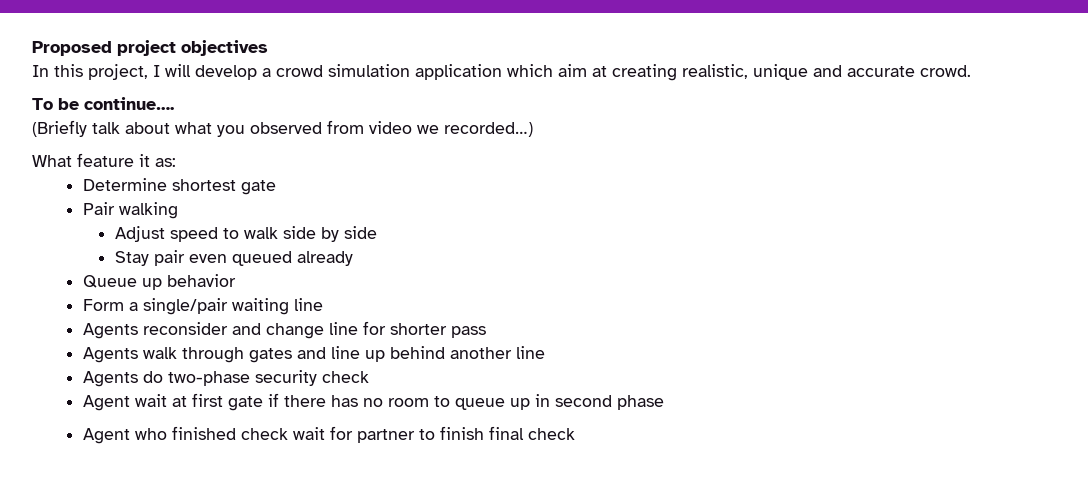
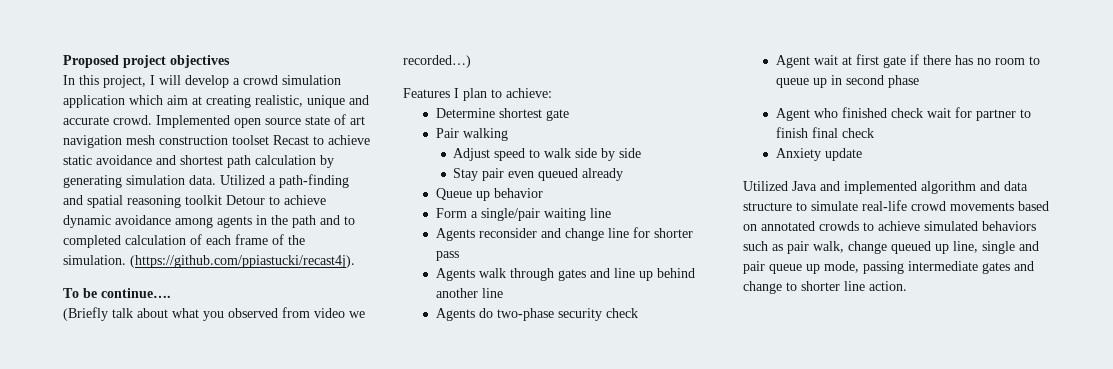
+ Implemented open source state of art navigation mesh construction toolset Recast to achieve static avoidance and shortest path calculation by generating simulation data. Utilized a path-finding and spatial reasoning toolkit Detour to achieve dynamic avoidance among agents in the path and to completed calculation of each frame of the simulation. (https://github.com/ppiastucki/recast4j).
- What feature it as:
+ Features I plan to achieve:
+ Anxiety update
+ Utilized Java and implemented algorithm and data structure to simulate real-life crowd movements based on annotated crowds to achieve simulated behaviors such as pair walk, change queued up line, single and pair queue up mode, passing intermediate gates and change to shorter line action.

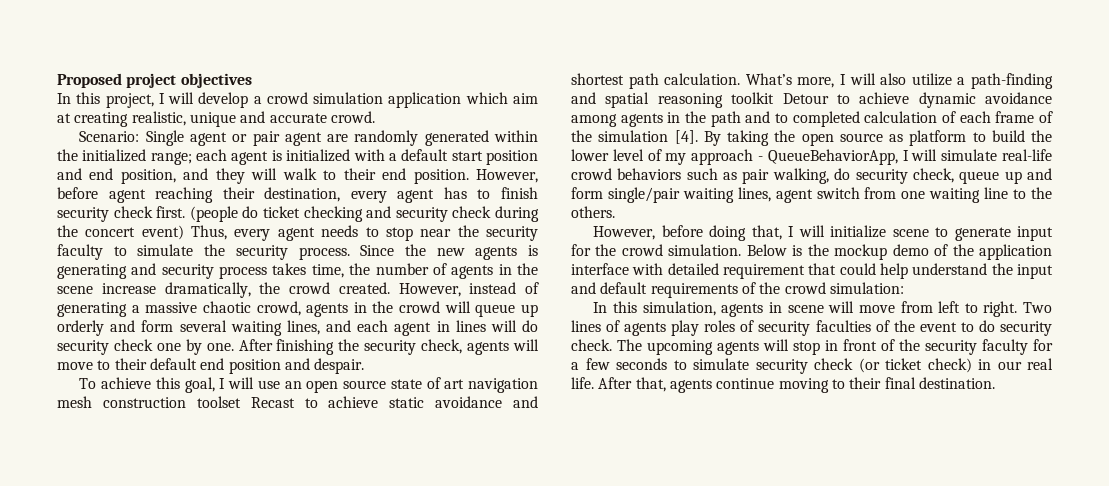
- In this project, I will develop a crowd simulation application which aim at creating realistic, unique and accurate crowd. Implemented open source state of art navigation mesh construction toolset Recast to achieve static avoidance and shortest path calculation by generating simulation data. Utilized a path-finding and spatial reasoning toolkit Detour to achieve dynamic avoidance among agents in the path and to completed calculation of each frame of the simulation. (https://github.com/ppiastucki/recast4j).
- To be continue….
- (Briefly talk about what you observed from video we recorded…)
- Features I plan to achieve:
- Determine shortest gate
- Pair walking
- Adjust speed to walk side by side
- Stay pair even queued already
- Queue up behavior
- Form a single/pair waiting line
- Agents reconsider and change line for shorter pass
- Agents walk through gates and line up behind another line
- Agents do two-phase security check
- Agent wait at first gate if there has no room to queue up in second phase
- Agent who finished check wait for partner to finish final check
- Anxiety update
- Utilized Java and implemented algorithm and data structure to simulate real-life crowd movements based on annotated crowds to achieve simulated behaviors such as pair walk, change queued up line, single and pair queue up mode, passing intermediate gates and change to shorter line action.
+ In this project, I will develop a crowd simulation application which aim at creating realistic, unique and accurate crowd.
+ Scenario: Single agent or pair agent are randomly generated within the initialized range; each agent is initialized with a default start position and end position, and they will walk to their end position. However, before agent reaching their destination, every agent has to finish security check first. (people do ticket checking and security check during the concert event) Thus, every agent needs to stop near the security faculty to simulate the security process. Since the new agents is generating and security process takes time, the number of agents in the scene increase dramatically, the crowd created. However, instead of generating a massive chaotic crowd, agents in the crowd will queue up orderly and form several waiting lines, and each agent in lines will do security check one by one. After finishing the security check, agents will move to their default end position and despair.
+ To achieve this goal, I will use an open source state of art navigation mesh construction toolset Recast to achieve static avoidance and shortest path calculation. What’s more, I will also utilize a path-finding and spatial reasoning toolkit Detour to achieve dynamic avoidance among agents in the path and to completed calculation of each frame of the simulation [4]. By taking the open source as platform to build the lower level of my approach - QueueBehaviorApp, I will simulate real-life crowd behaviors such as pair walking, do security check, queue up and form single/pair waiting lines, agent switch from one waiting line to the others.
+ However, before doing that, I will initialize scene to generate input for the crowd simulation. Below is the mockup demo of the application interface with detailed requirement that could help understand the input and default requirements of the crowd simulation:
+ In this simulation, agents in scene will move from left to right. Two lines of agents play roles of security faculties of the event to do security check. The upcoming agents will stop in front of the security faculty for a few seconds to simulate security check (or ticket check) in our real life. After that, agents continue moving to their final destination.

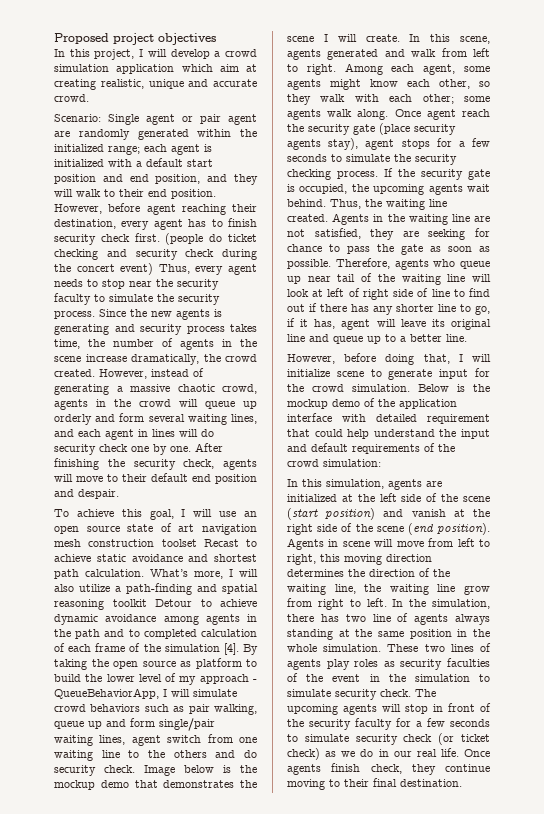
- By taking the open source as platform to build the lower level of my approach - QueueBehaviorApp, I will simulate real-life crowd behaviors such as pair walking, do security check, queue up and form single/pair waiting lines, agent switch from one waiting line to the others.
+ By taking the open source as platform to build the lower level of my approach - QueueBehaviorApp, I will simulate crowd behaviors such as pair walking, queue up and form single/pair waiting lines, agent switch from one waiting line to the others and do security check. Image below is the mockup demo that demonstrates the scene I will create. In this scene, agents generated and walk from left to right. Among each agent, some agents might know each other, so they walk with each other; some agents walk along. Once agent reach the security gate (place security agents stay), agent stops for a few seconds to simulate the security checking process. If the security gate is occupied, the upcoming agents wait behind. Thus, the waiting line created. Agents in the waiting line are not satisfied, they are seeking for chance to pass the gate as soon as possible. Therefore, agents who queue up near tail of the waiting line will look at left of right side of line to find out if there has any shorter line to go, if it has, agent will leave its original line and queue up to a better line.
- In this simulation, agents in scene will move from left to right. Two lines of agents play roles of security faculties of the event to do security check.
+ In this simulation, agents are initialized at the left side of the scene (start position) and vanish at the right side of the scene (end position). Agents in scene will move from left to right, this moving direction determines the direction of the waiting line, the waiting line grow from right to left. In the simulation, there has two line of agents always standing at the same position in the whole simulation. These two lines of agents play roles as security faculties of the event in the simulation to simulate security check.
- The upcoming agents will stop in front of the security faculty for a few seconds to simulate security check (or ticket check) in our real life.
+ The upcoming agents will stop in front of the security faculty for a few seconds to simulate security check (or ticket check) as we do in our real life.
- After that, agents continue moving to their final destination.
+ Once agents finish check, they continue moving to their final destination.

